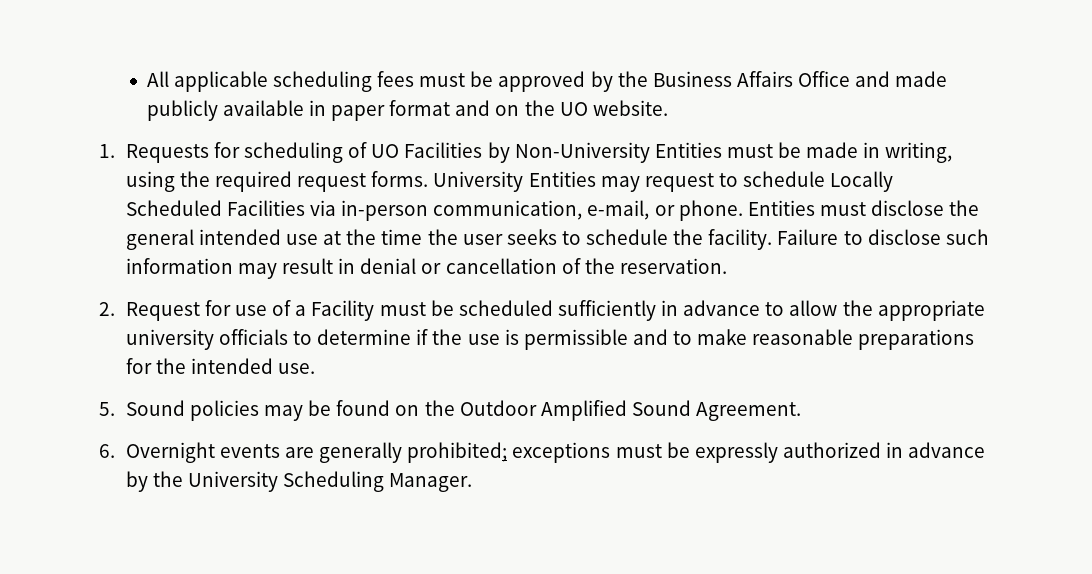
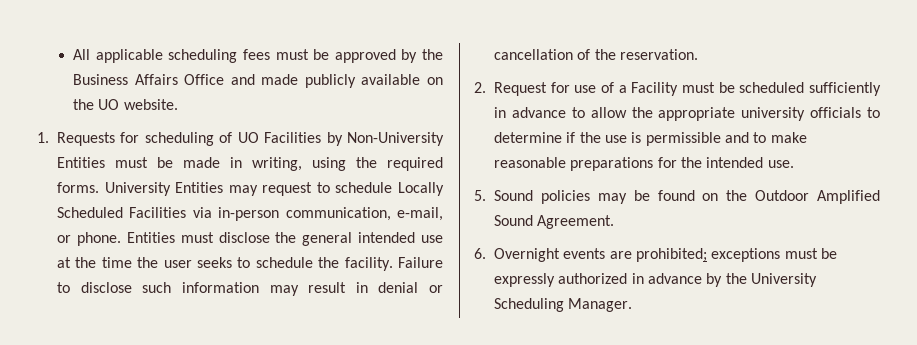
- All applicable scheduling fees must be approved by the Business Affairs Office and made publicly available in paper format and on the UO website.
+ All applicable scheduling fees must be approved by the Business Affairs Office and made publicly available on the UO website.
- 1. Requests for scheduling of UO Facilities by Non-University Entities must be made in writing, using the required request forms.
+ 1. Requests for scheduling of UO Facilities by Non-University Entities must be made in writing, using the required forms.
- 6. Overnight events are generally prohibited; exceptions must be expressly authorized in advance by the University Scheduling Manager.
+ 6. Overnight events are prohibited; exceptions must be expressly authorized in advance by the University Scheduling Manager.

